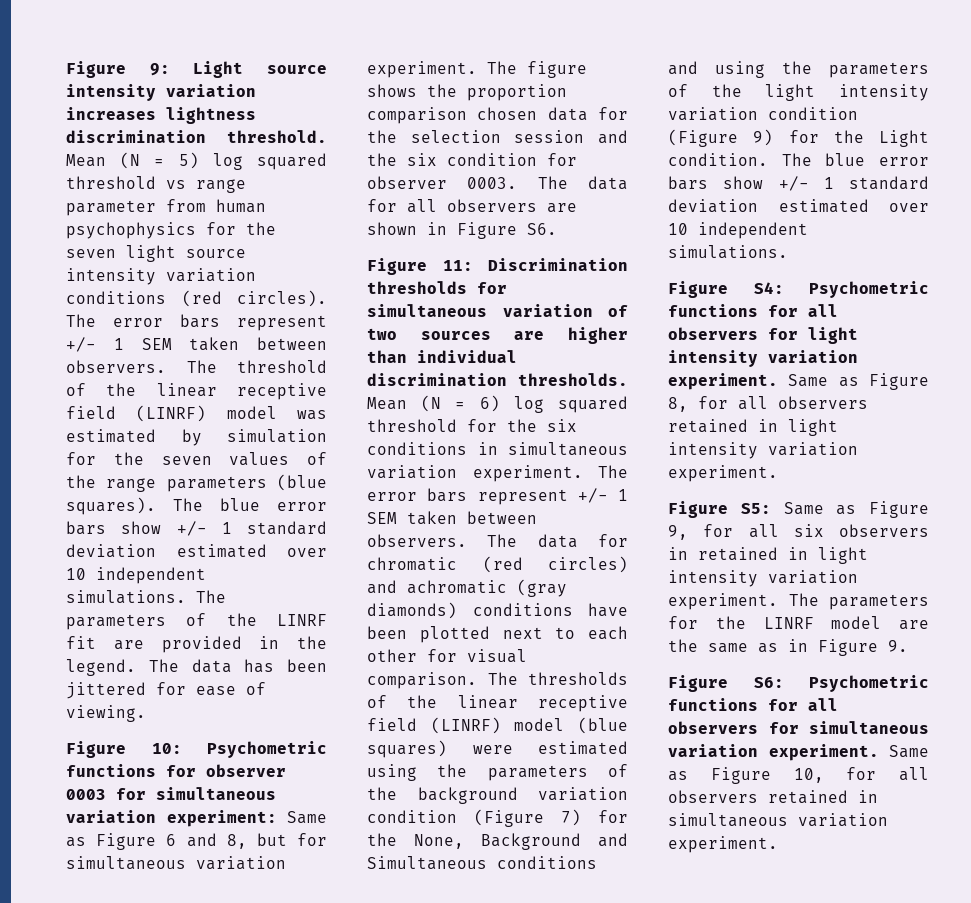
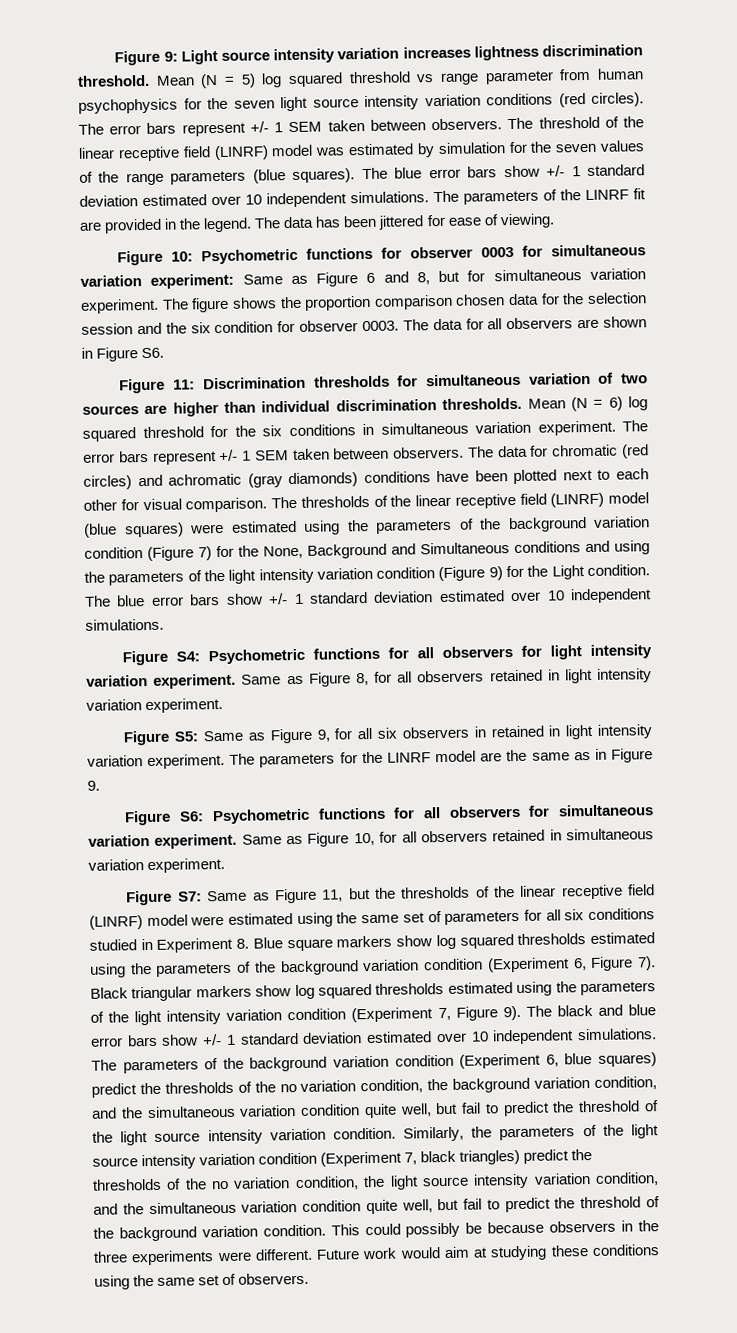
+ Figure S7: Same as Figure 11, but the thresholds of the linear receptive field (LINRF) model were estimated using the same set of parameters for all six conditions studied in Experiment 8. Blue square markers show log squared thresholds estimated using the parameters of the background variation condition (Experiment 6, Figure 7). Black triangular markers show log squared thresholds estimated using the parameters of the light intensity variation condition (Experiment 7, Figure 9). The black and blue error bars show +/- 1 standard deviation estimated over 10 independent simulations. The parameters of the background variation condition (Experiment 6, blue squares) predict the thresholds of the no variation condition, the background variation condition, and the simultaneous variation condition quite well, but fail to predict the threshold of the light source intensity variation condition. Similarly, the parameters of the light source intensity variation condition (Experiment 7, black triangles) predict the thresholds of the no variation condition, the light source intensity variation condition, and the simultaneous variation condition quite well, but fail to predict the threshold of the background variation condition. This could possibly be because observers in the three experiments were different. Future work would aim at studying these conditions using the same set of observers.

